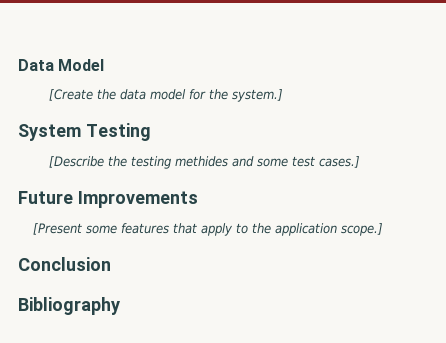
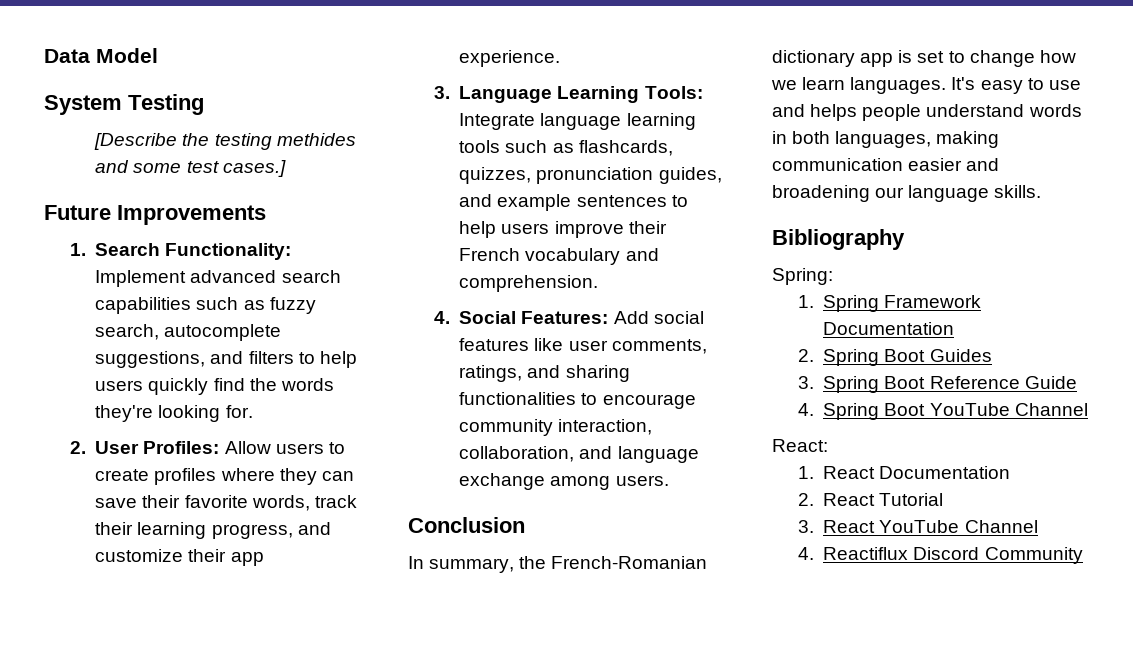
- [Create the data model for the system.]
- [Present some features that apply to the application scope.]
+ 1. Search Functionality: Implement advanced search capabilities such as fuzzy search, autocomplete suggestions, and filters to help users quickly find the words they're looking for.
+ 2. User Profiles: Allow users to create profiles where they can save their favorite words, track their learning progress, and customize their app experience.
+ 3. Language Learning Tools: Integrate language learning tools such as flashcards, quizzes, pronunciation guides, and example sentences to help users improve their French vocabulary and comprehension.
+ 4. Social Features: Add social features like user comments, ratings, and sharing functionalities to encourage community interaction, collaboration, and language exchange among users.
  Conclusion
+ In summary, the French-Romanian dictionary app is set to change how we learn languages. It's easy to use and helps people understand words in both languages, making communication easier and broadening our language skills.
  Bibliography
+ Spring:
+ 1. Spring Framework Documentation
+ 2. Spring Boot Guides
+ 3. Spring Boot Reference Guide
+ 4. Spring Boot YouTube Channel
+ React:
+ 1. React Documentation
+ 2. React Tutorial
+ 3. React YouTube Channel
+ 4. Reactiflux Discord Community

